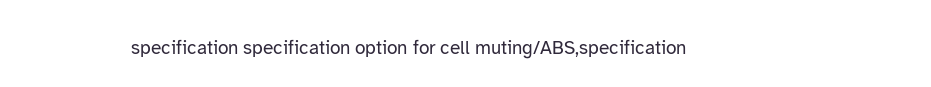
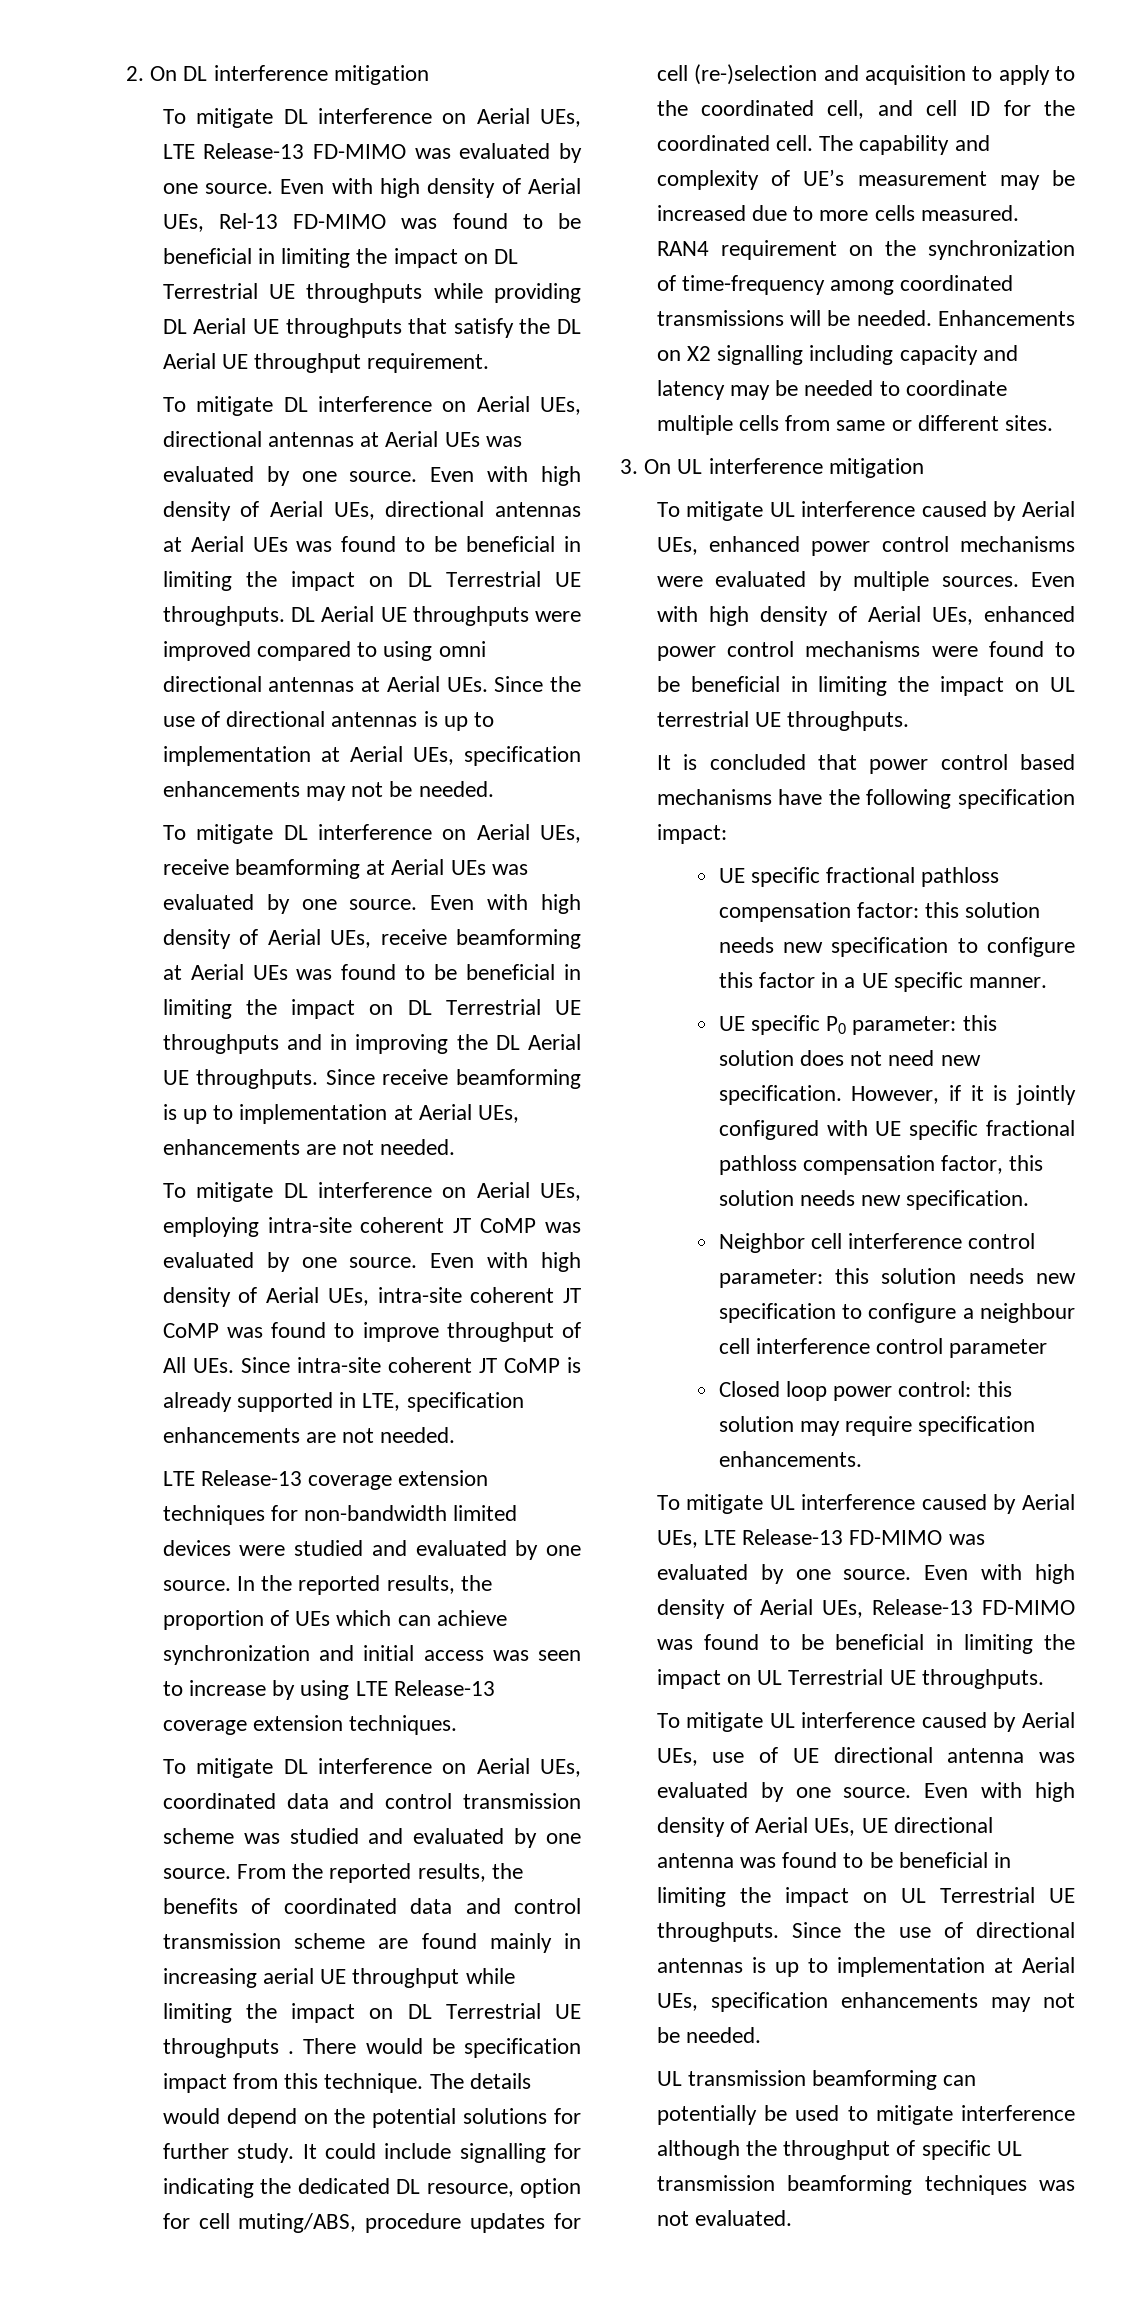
- specification specification option for cell muting/ABS,specification
+ 2. On DL interference mitigation
+ To mitigate DL interference on Aerial UEs, LTE Release-13 FD-MIMO was evaluated by one source. Even with high density of Aerial UEs, Rel-13 FD-MIMO was found to be beneficial in limiting the impact on DL Terrestrial UE throughputs while providing DL Aerial UE throughputs that satisfy the DL Aerial UE throughput requirement.
+ To mitigate DL interference on Aerial UEs, directional antennas at Aerial UEs was evaluated by one source. Even with high density of Aerial UEs, directional antennas at Aerial UEs was found to be beneficial in limiting the impact on DL Terrestrial UE throughputs. DL Aerial UE throughputs were improved compared to using omni directional antennas at Aerial UEs. Since the use of directional antennas is up to implementation at Aerial UEs, specification enhancements may not be needed.
+ To mitigate DL interference on Aerial UEs, receive beamforming at Aerial UEs was evaluated by one source. Even with high density of Aerial UEs, receive beamforming at Aerial UEs was found to be beneficial in limiting the impact on DL Terrestrial UE throughputs and in improving the DL Aerial UE throughputs. Since receive beamforming is up to implementation at Aerial UEs, enhancements are not needed.
+ To mitigate DL interference on Aerial UEs, employing intra-site coherent JT CoMP was evaluated by one source. Even with high density of Aerial UEs, intra-site coherent JT CoMP was found to improve throughput of All UEs. Since intra-site coherent JT CoMP is already supported in LTE, specification enhancements are not needed.
+ LTE Release-13 coverage extension techniques for non-bandwidth limited devices were studied and evaluated by one source. In the reported results, the proportion of UEs which can achieve synchronization and initial access was seen to increase by using LTE Release-13 coverage extension techniques.
+ To mitigate DL interference on Aerial UEs, coordinated data and control transmission scheme was studied and evaluated by one source. From the reported results, the benefits of coordinated data and control transmission scheme are found mainly in increasing aerial UE throughput while limiting the impact on DL Terrestrial UE throughputs . There would be specification impact from this technique. The details would depend on the potential solutions for further study. It could include signalling for indicating the dedicated DL resource, option for cell muting/ABS, procedure updates for cell (re-)selection and acquisition to apply to the coordinated cell, and cell ID for the coordinated cell. The capability and complexity of UE’s measurement may be increased due to more cells measured. RAN4 requirement on the synchronization of time-frequency among coordinated transmissions will be needed. Enhancements on X2 signalling including capacity and latency may be needed to coordinate multiple cells from same or different sites.
+ 3. On UL interference mitigation
+ To mitigate UL interference caused by Aerial UEs, enhanced power control mechanisms were evaluated by multiple sources. Even with high density of Aerial UEs, enhanced power control mechanisms were found to be beneficial in limiting the impact on UL terrestrial UE throughputs.
+ It is concluded that power control based mechanisms have the following specification impact:
+ UE specific fractional pathloss compensation factor: this solution needs new specification to configure this factor in a UE specific manner.
+ UE specific P0 parameter: this solution does not need new specification. However, if it is jointly configured with UE specific fractional pathloss compensation factor, this solution needs new specification.
+ Neighbor cell interference control parameter: this solution needs new specification to configure a neighbour cell interference control parameter
+ Closed loop power control: this solution may require specification enhancements.
+ To mitigate UL interference caused by Aerial UEs, LTE Release-13 FD-MIMO was evaluated by one source. Even with high density of Aerial UEs, Release-13 FD-MIMO was found to be beneficial in limiting the impact on UL Terrestrial UE throughputs.
+ To mitigate UL interference caused by Aerial UEs, use of UE directional antenna was evaluated by one source. Even with high density of Aerial UEs, UE directional antenna was found to be beneficial in limiting the impact on UL Terrestrial UE throughputs. Since the use of directional antennas is up to implementation at Aerial UEs, specification enhancements may not be needed.
+ UL transmission beamforming can potentially be used to mitigate interference although the throughput of specific UL transmission beamforming techniques was not evaluated.

